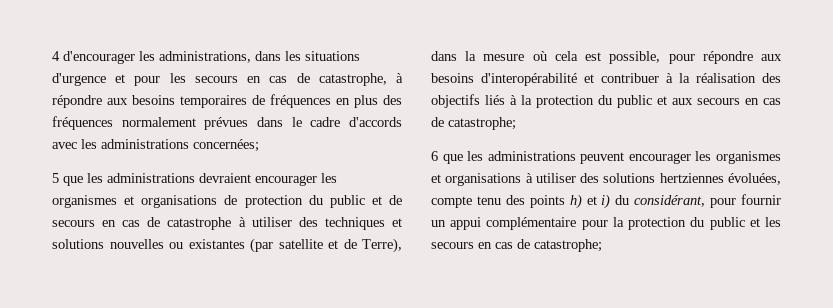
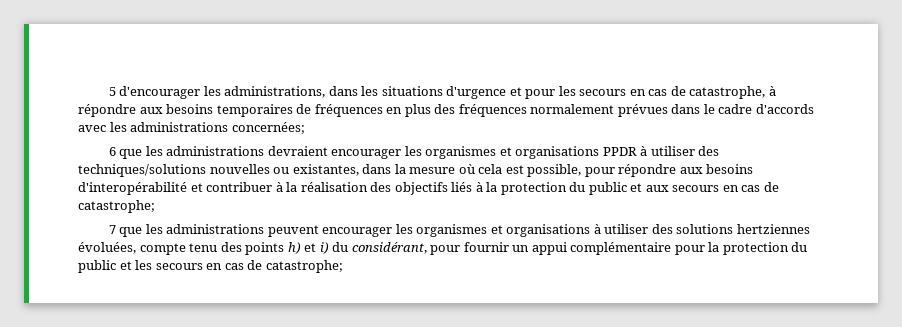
- 4 d'encourager les administrations, dans les situations d'urgence et pour les secours en cas de catastrophe, à répondre aux besoins temporaires de fréquences en plus des fréquences normalement prévues dans le cadre d'accords avec les administrations concernées;
+ 5 d'encourager les administrations, dans les situations d'urgence et pour les secours en cas de catastrophe, à répondre aux besoins temporaires de fréquences en plus des fréquences normalement prévues dans le cadre d'accords avec les administrations concernées;
- 5 que les administrations devraient encourager les organismes et organisations de protection du public et de secours en cas de catastrophe à utiliser des techniques et solutions nouvelles ou existantes (par satellite et de Terre), dans la mesure où cela est possible, pour répondre aux besoins d'interopérabilité et contribuer à la réalisation des objectifs liés à la protection du public et aux secours en cas de catastrophe;
+ 6 que les administrations devraient encourager les organismes et organisations PPDR à utiliser des techniques/solutions nouvelles ou existantes, dans la mesure où cela est possible, pour répondre aux besoins d'interopérabilité et contribuer à la réalisation des objectifs liés à la protection du public et aux secours en cas de catastrophe;
- 6 que les administrations peuvent encourager les organismes et organisations à utiliser des solutions hertziennes évoluées, compte tenu des points h) et i) du considérant, pour fournir un appui complémentaire pour la protection du public et les secours en cas de catastrophe;
+ 7 que les administrations peuvent encourager les organismes et organisations à utiliser des solutions hertziennes évoluées, compte tenu des points h) et i) du considérant, pour fournir un appui complémentaire pour la protection du public et les secours en cas de catastrophe;

